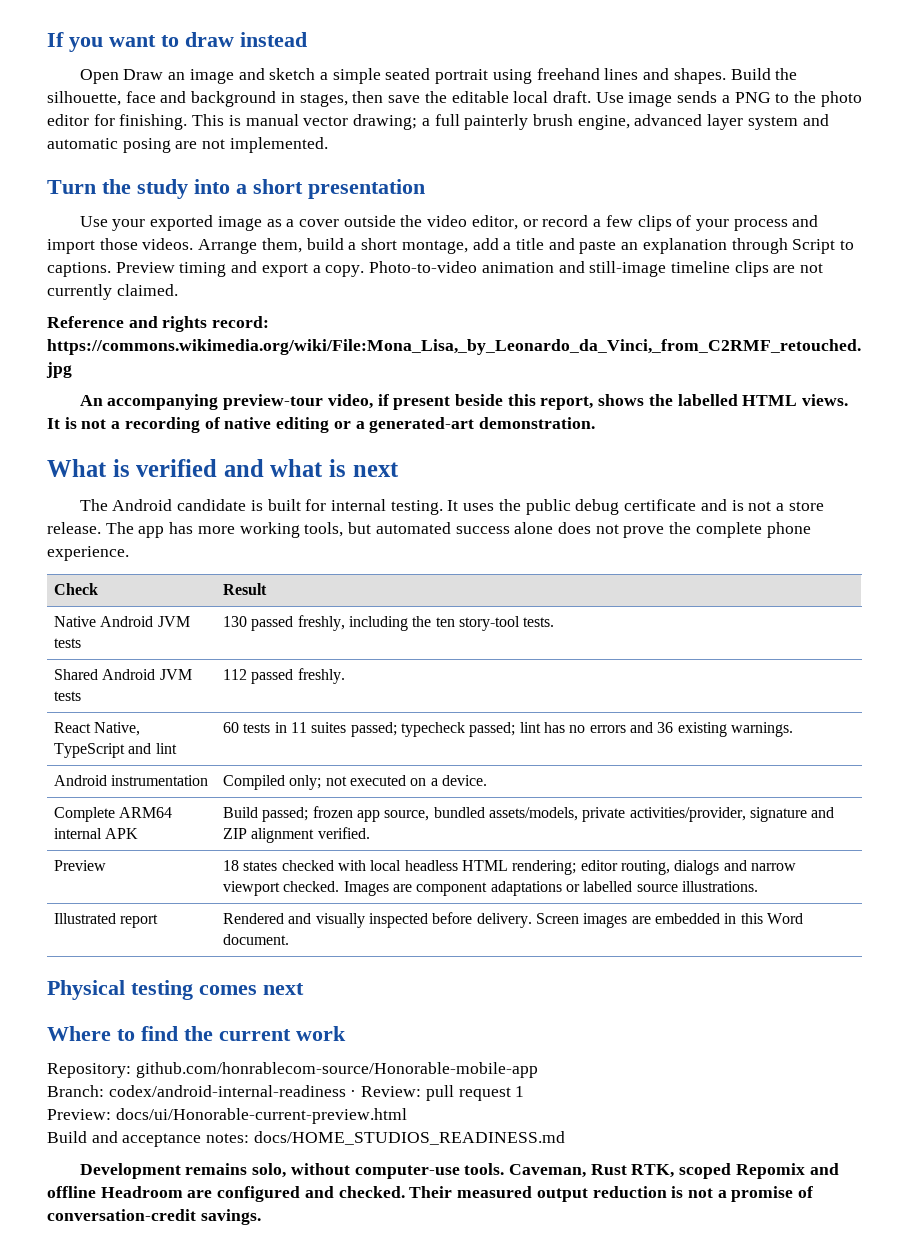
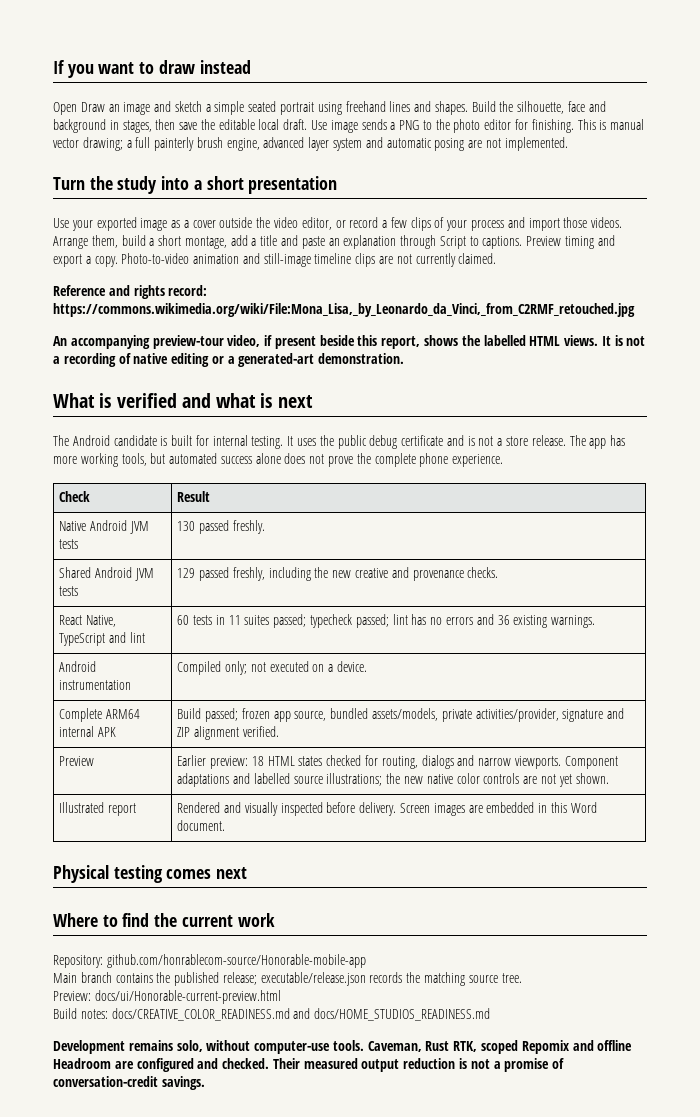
- Native Android JVM tests | 130 passed freshly, including the ten story-tool tests.
- Shared Android JVM tests | 112 passed freshly.
+ Native Android JVM tests | 130 passed freshly.
+ Shared Android JVM tests | 129 passed freshly, including the new creative and provenance checks.
- Preview | 18 states checked with local headless HTML rendering; editor routing, dialogs and narrow viewport checked. Images are component adaptations or labelled source illustrations.
+ Preview | Earlier preview: 18 HTML states checked for routing, dialogs and narrow viewports. Component adaptations and labelled source illustrations; the new native color controls are not yet shown.
- Branch: codex/android-internal-readiness · Review: pull request 1
+ Main branch contains the published release; executable/release.json records the matching source tree.
- Build and acceptance notes: docs/HOME_STUDIOS_READINESS.md
+ Build notes: docs/CREATIVE_COLOR_READINESS.md and docs/HOME_STUDIOS_READINESS.md

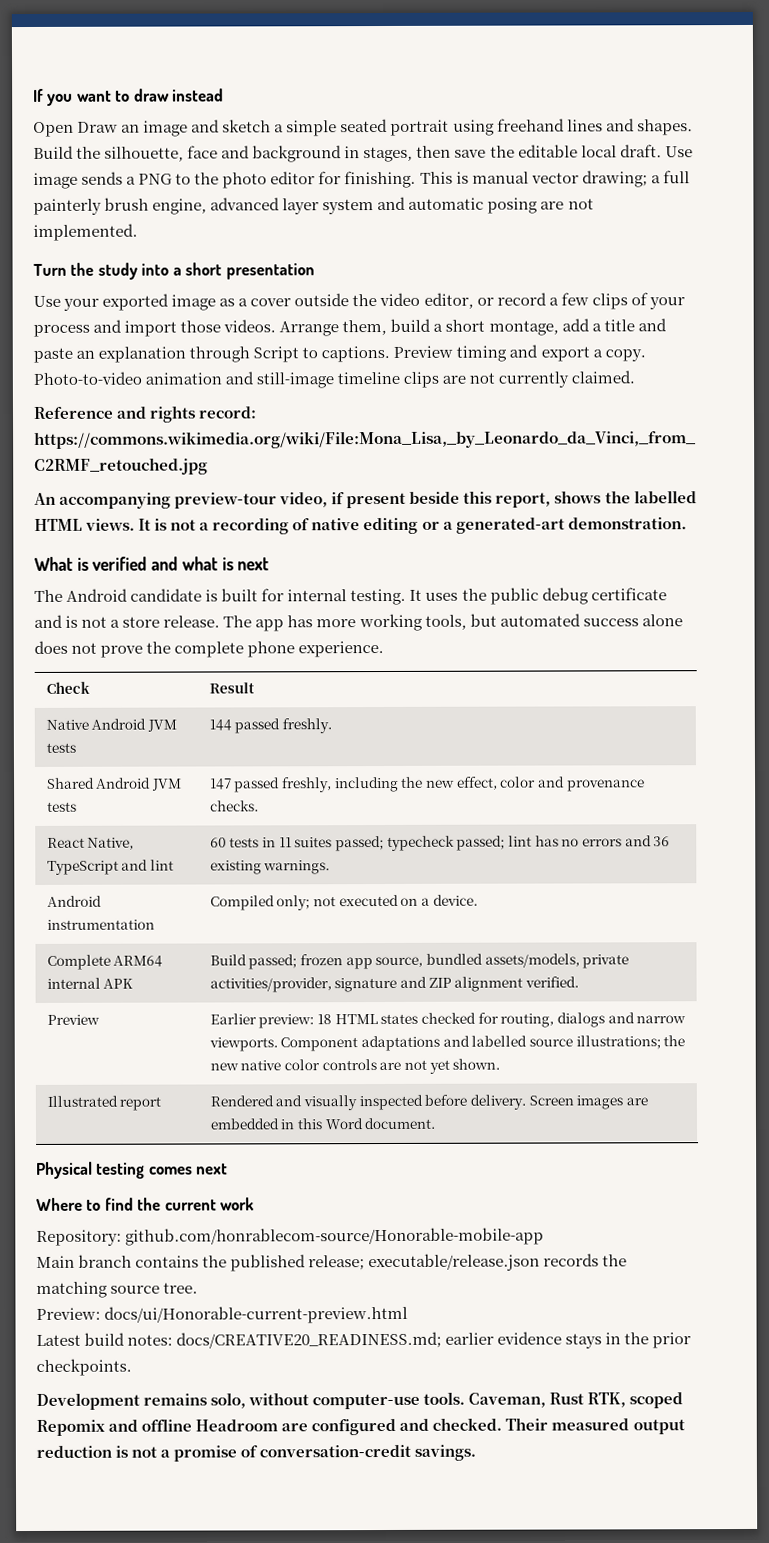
- Native Android JVM tests | 130 passed freshly.
+ Native Android JVM tests | 144 passed freshly.
- Shared Android JVM tests | 129 passed freshly, including the new creative and provenance checks.
+ Shared Android JVM tests | 147 passed freshly, including the new effect, color and provenance checks.
- Build notes: docs/CREATIVE_COLOR_READINESS.md and docs/HOME_STUDIOS_READINESS.md
+ Latest build notes: docs/CREATIVE20_READINESS.md; earlier evidence stays in the prior checkpoints.

